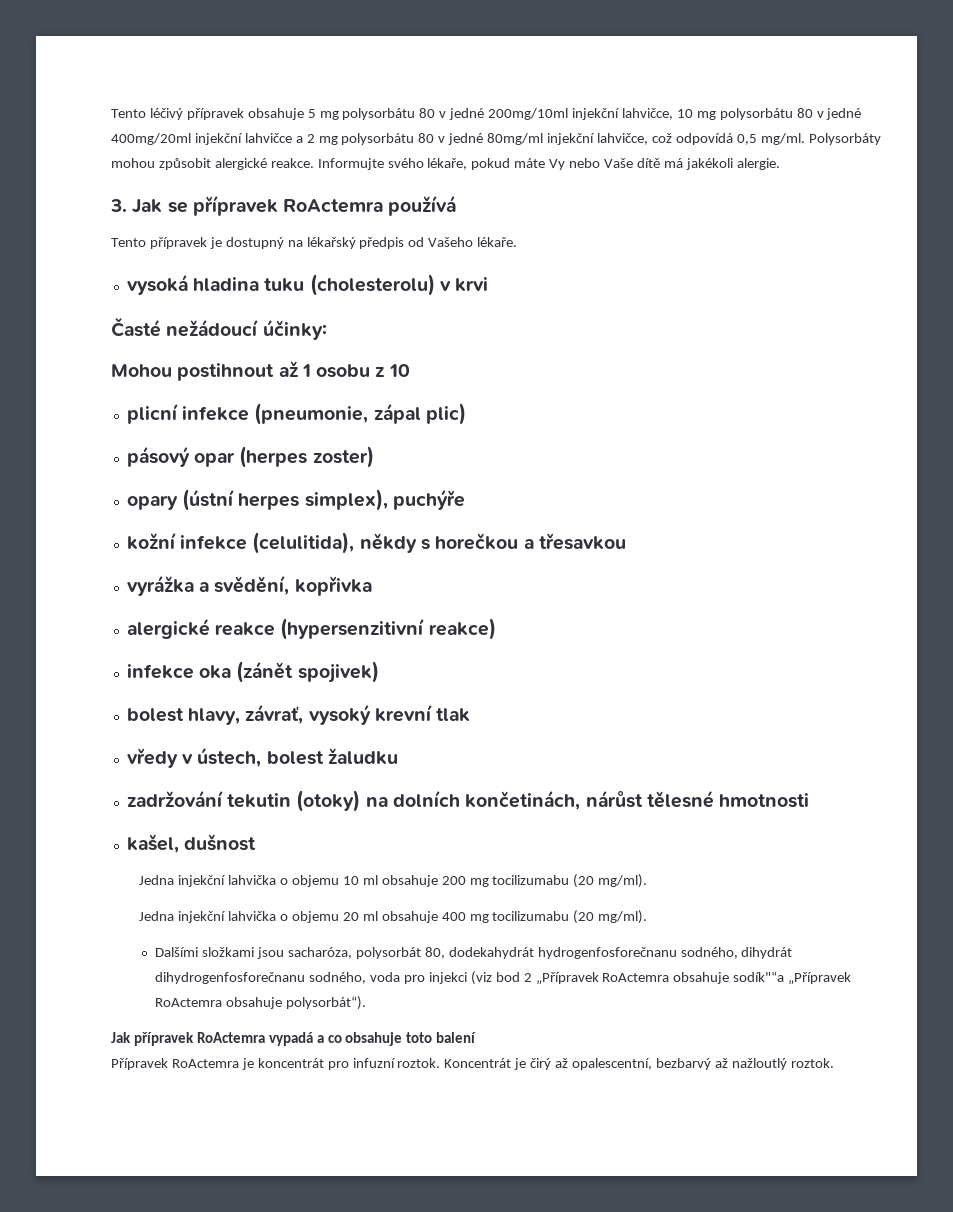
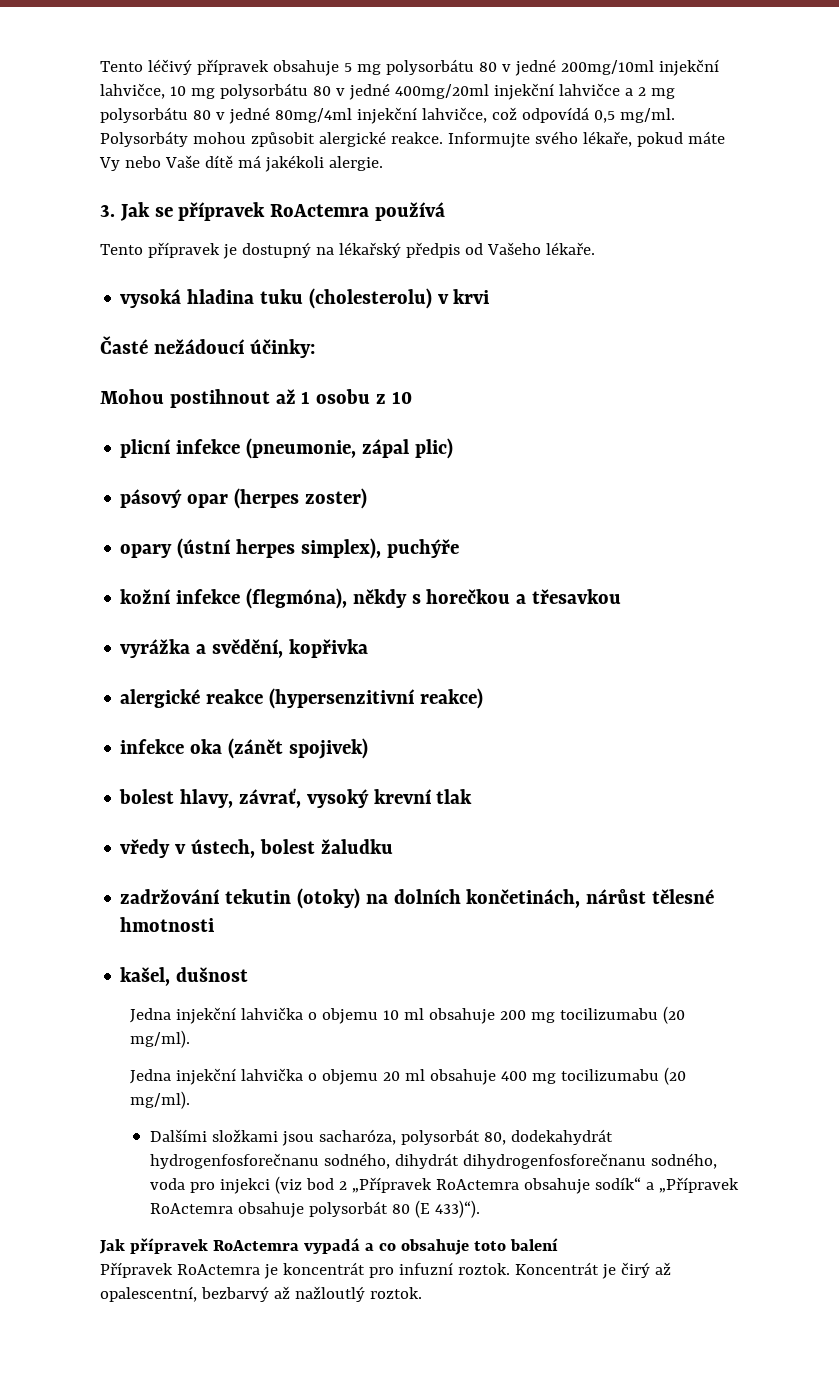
- Tento léčivý přípravek obsahuje 5 mg polysorbátu 80 v jedné 200mg/10ml injekční lahvičce, 10 mg polysorbátu 80 v jedné 400mg/20ml injekční lahvičce a 2 mg polysorbátu 80 v jedné 80mg/ml injekční lahvičce, což odpovídá 0,5 mg/ml.
+ Tento léčivý přípravek obsahuje 5 mg polysorbátu 80 v jedné 200mg/10ml injekční lahvičce, 10 mg polysorbátu 80 v jedné 400mg/20ml injekční lahvičce a 2 mg polysorbátu 80 v jedné 80mg/4ml injekční lahvičce, což odpovídá 0,5 mg/ml.
- kožní infekce (celulitida), někdy s horečkou a třesavkou
+ kožní infekce (flegmóna), někdy s horečkou a třesavkou
- Dalšími složkami jsou sacharóza, polysorbát 80, dodekahydrát hydrogenfosforečnanu sodného, dihydrát dihydrogenfosforečnanu sodného, voda pro injekci (viz bod 2 „Přípravek RoActemra obsahuje sodík"“a „Přípravek RoActemra obsahuje polysorbát“).
+ Dalšími složkami jsou sacharóza, polysorbát 80, dodekahydrát hydrogenfosforečnanu sodného, dihydrát dihydrogenfosforečnanu sodného, voda pro injekci (viz bod 2 „Přípravek RoActemra obsahuje sodík“ a „Přípravek RoActemra obsahuje polysorbát 80 (E 433)“).

